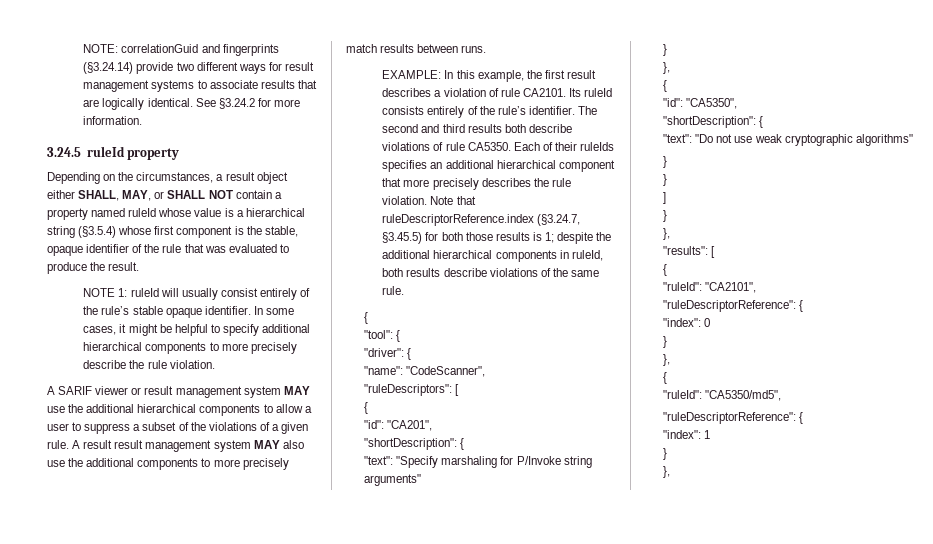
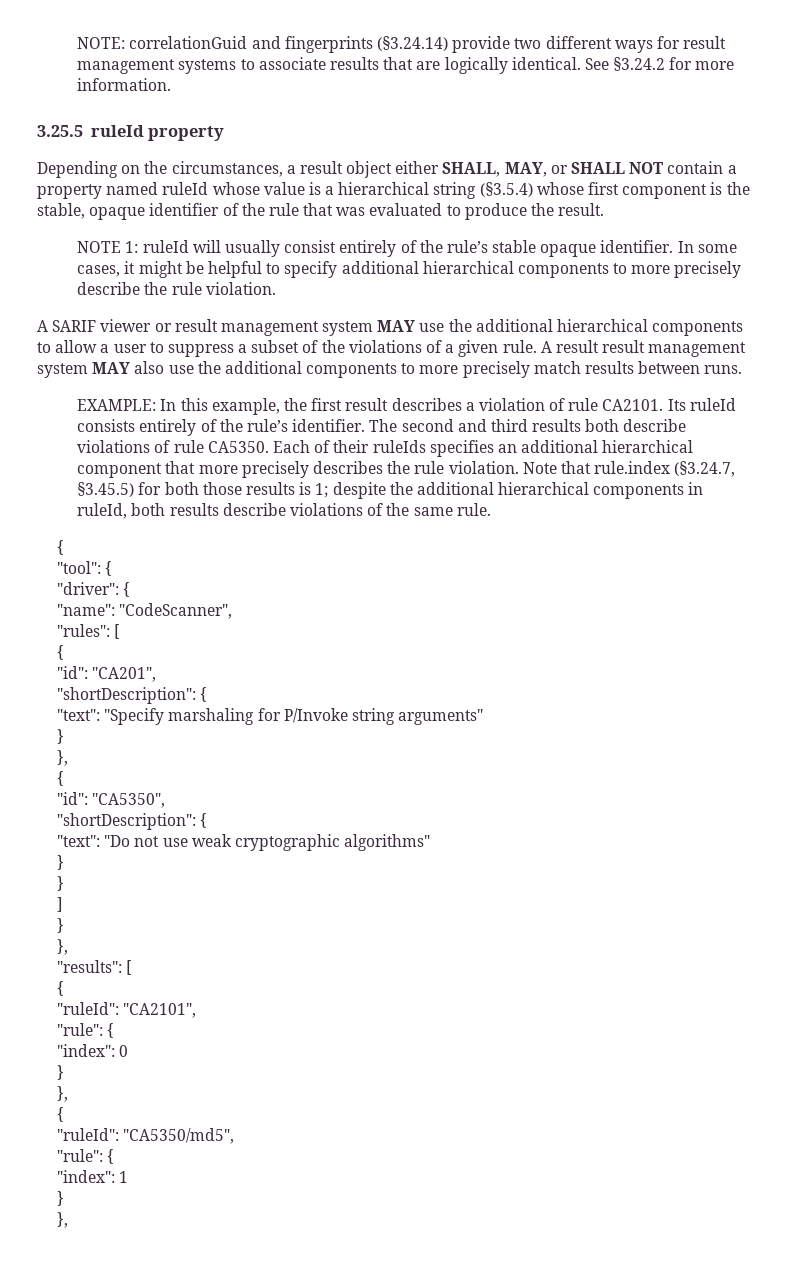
- 3.24.5 ruleId property
+ 3.25.5 ruleId property
- Note that ruleDescriptorReference.index (§3.24.7, §3.45.5) for both those results is 1; despite the additional hierarchical components in ruleId, both results describe violations of the same rule.
+ Note that rule.index (§3.24.7, §3.45.5) for both those results is 1; despite the additional hierarchical components in ruleId, both results describe violations of the same rule.
- "ruleDescriptors": [
+ "rules": [
  "ruleId": "CA2101",
- "ruleDescriptorReference": {
+ "rule": {
  "ruleId": "CA5350/md5",
- "ruleDescriptorReference": {
+ "rule": {

